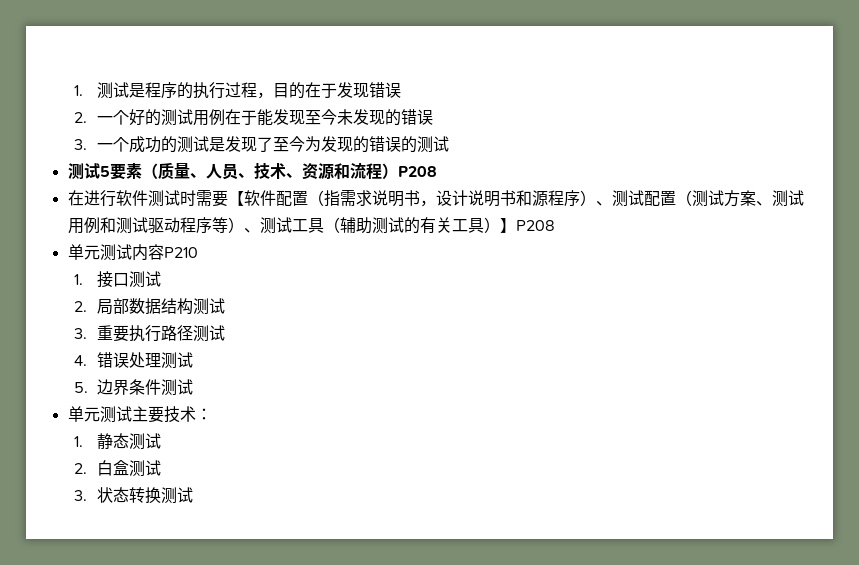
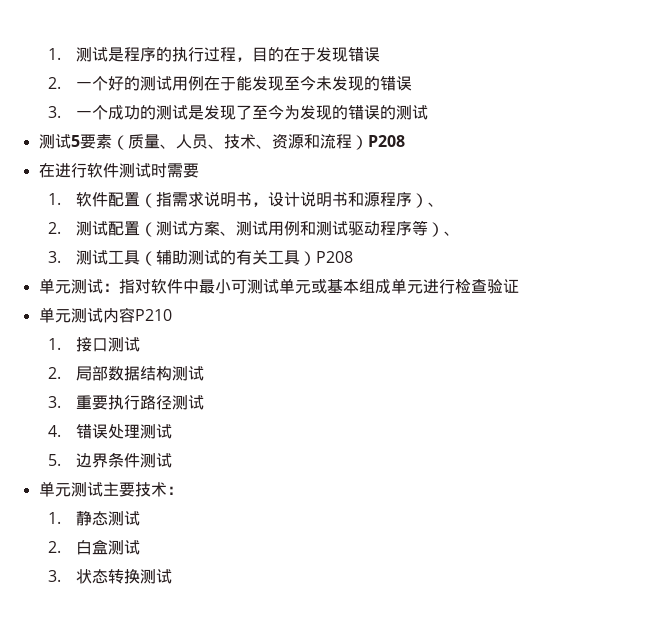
- 在进行软件测试时需要【软件配置（指需求说明书，设计说明书和源程序）、测试配置（测试方案、测试用例和测试驱动程序等）、测试工具（辅助测试的有关工具）】P208
+ 在进行软件测试时需要
+ 1.软件配置（指需求说明书，设计说明书和源程序）、
+ 2.测试配置（测试方案、测试用例和测试驱动程序等）、
+ 3.测试工具（辅助测试的有关工具）P208
+ 单元测试：指对软件中最小可测试单元或基本组成单元进行检查验证

